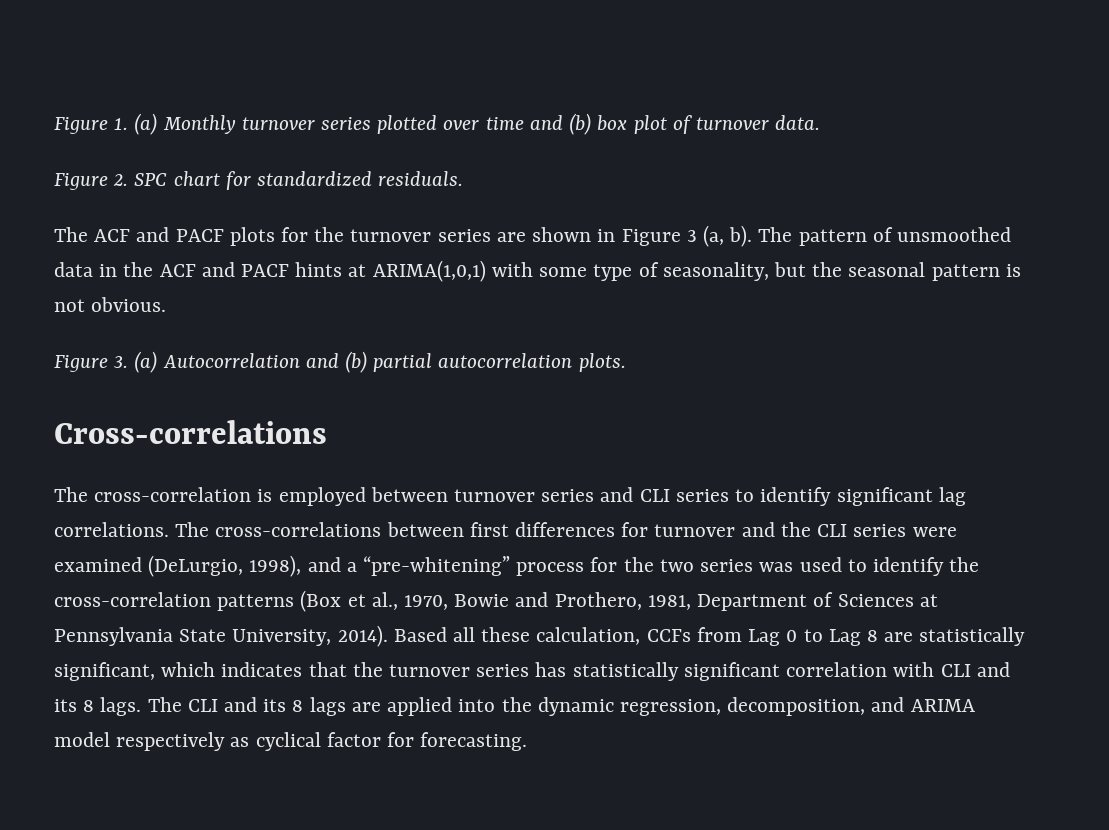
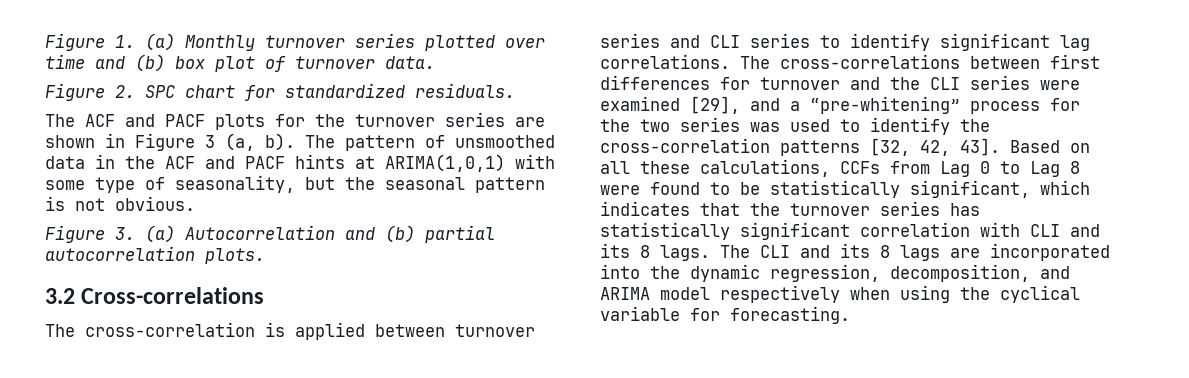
- Cross-correlations
+ 3.2 Cross-correlations
- The cross-correlation is employed between turnover series and CLI series to identify significant lag correlations.
+ The cross-correlation is applied between turnover series and CLI series to identify significant lag correlations.
- The cross-correlations between first differences for turnover and the CLI series were examined (DeLurgio, 1998), and a “pre-whitening” process for the two series was used to identify the cross-correlation patterns (Box et al., 1970, Bowie and Prothero, 1981, Department of Sciences at Pennsylvania State University, 2014). Based all these calculation, CCFs from Lag 0 to Lag 8 are statistically significant, which indicates that the turnover series has statistically significant correlation with CLI and its 8 lags.
+ The cross-correlations between first differences for turnover and the CLI series were examined [29], and a “pre-whitening” process for the two series was used to identify the cross-correlation patterns [32, 42, 43]. Based on all these calculations, CCFs from Lag 0 to Lag 8 were found to be statistically significant, which indicates that the turnover series has statistically significant correlation with CLI and its 8 lags.
- The CLI and its 8 lags are applied into the dynamic regression, decomposition, and ARIMA model respectively as cyclical factor for forecasting.
+ The CLI and its 8 lags are incorporated into the dynamic regression, decomposition, and ARIMA model respectively when using the cyclical variable for forecasting.

